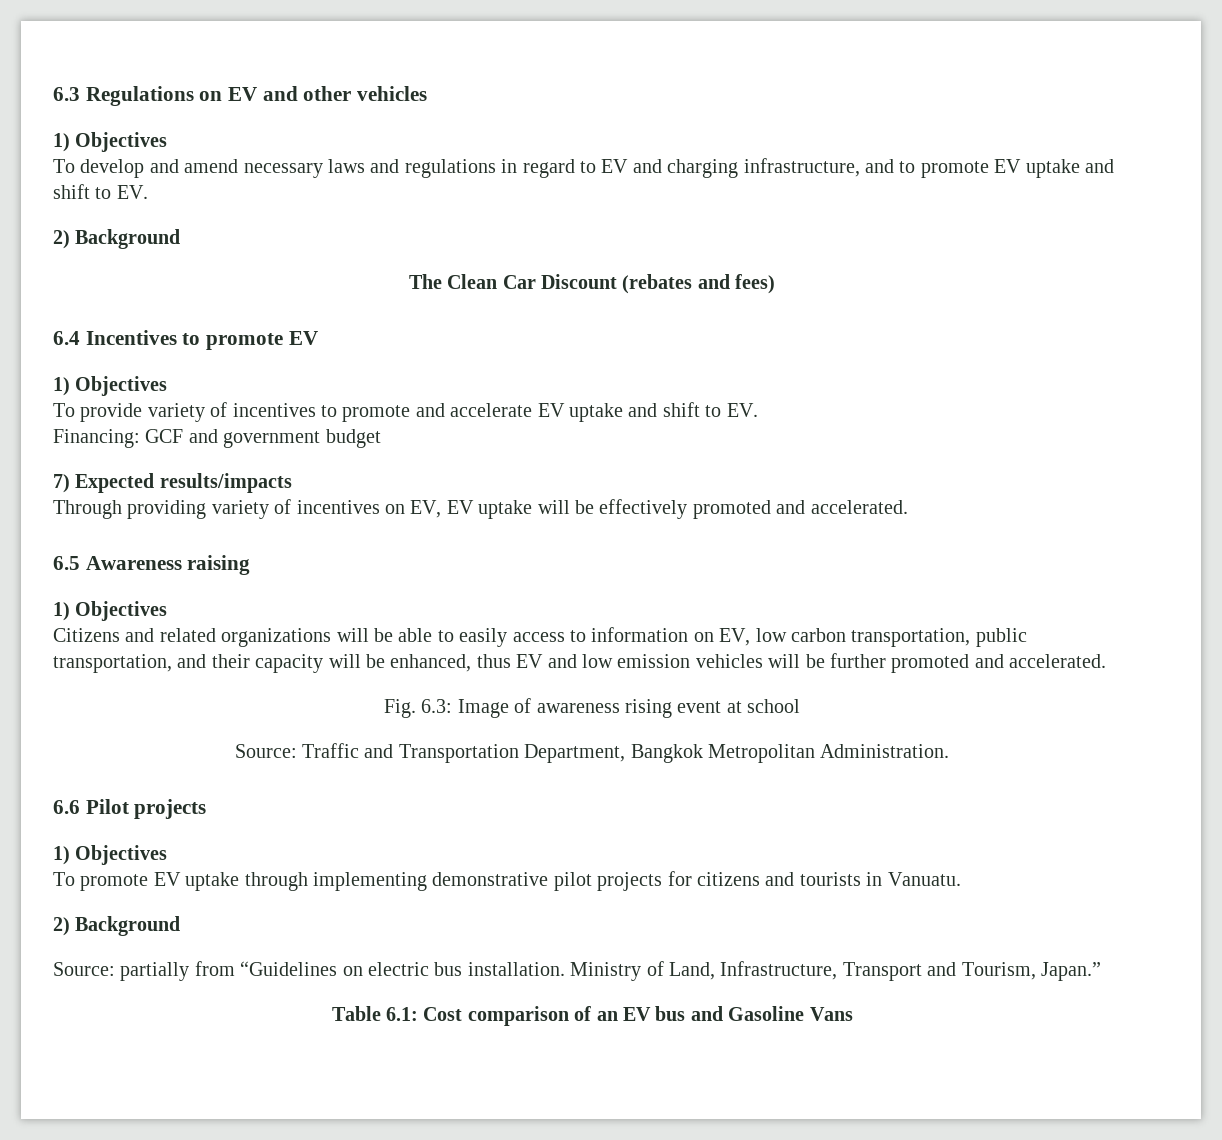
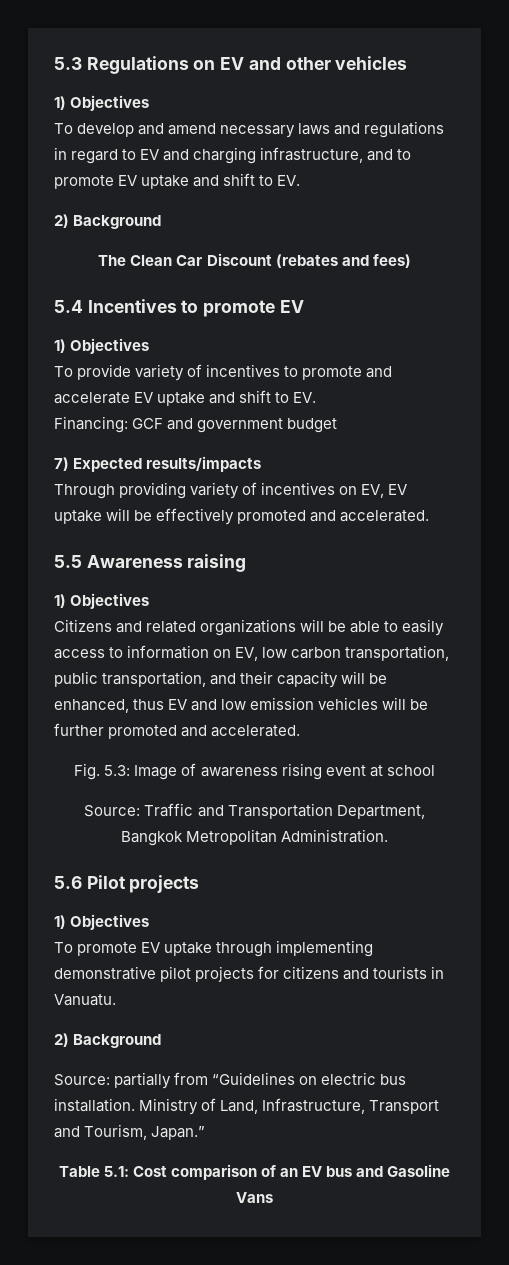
- 6.3 Regulations on EV and other vehicles
+ 5.3 Regulations on EV and other vehicles
- 6.4 Incentives to promote EV
+ 5.4 Incentives to promote EV
- 6.5 Awareness raising
+ 5.5 Awareness raising
- Fig. 6.3: Image of awareness rising event at school
+ Fig. 5.3: Image of awareness rising event at school
- 6.6 Pilot projects
+ 5.6 Pilot projects
- Table 6.1: Cost comparison of an EV bus and Gasoline Vans
+ Table 5.1: Cost comparison of an EV bus and Gasoline Vans

